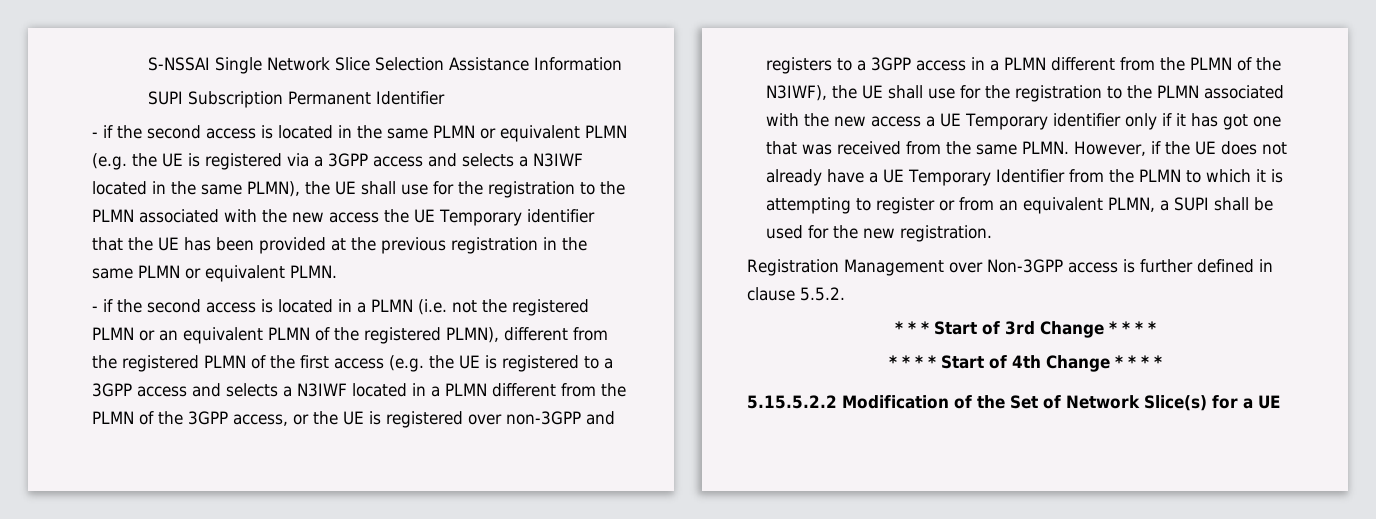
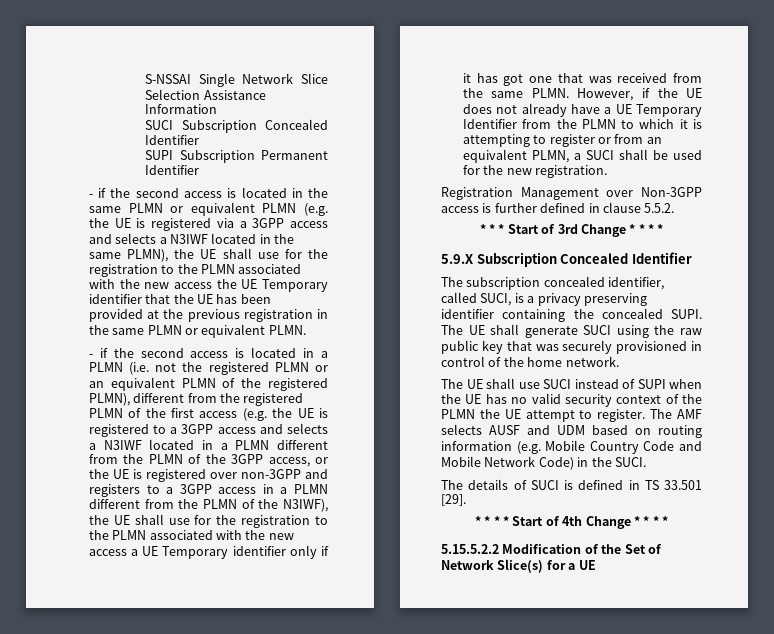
+ SUCI Subscription Concealed Identifier
- However, if the UE does not already have a UE Temporary Identifier from the PLMN to which it is attempting to register or from an equivalent PLMN, a SUPI shall be used for the new registration.
+ However, if the UE does not already have a UE Temporary Identifier from the PLMN to which it is attempting to register or from an equivalent PLMN, a SUCI shall be used for the new registration.
+ 5.9.X Subscription Concealed Identifier
+ The subscription concealed identifier, called SUCI, is a privacy preserving identifier containing the concealed SUPI. The UE shall generate SUCI using the raw public key that was securely provisioned in control of the home network.
+ The UE shall use SUCI instead of SUPI when the UE has no valid security context of the PLMN the UE attempt to register. The AMF selects AUSF and UDM based on routing information (e.g. Mobile Country Code and Mobile Network Code) in the SUCI.
+ The details of SUCI is defined in TS 33.501 [29].

